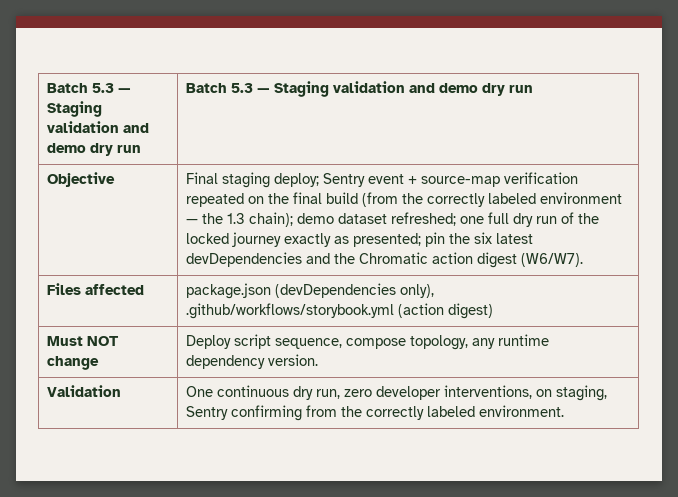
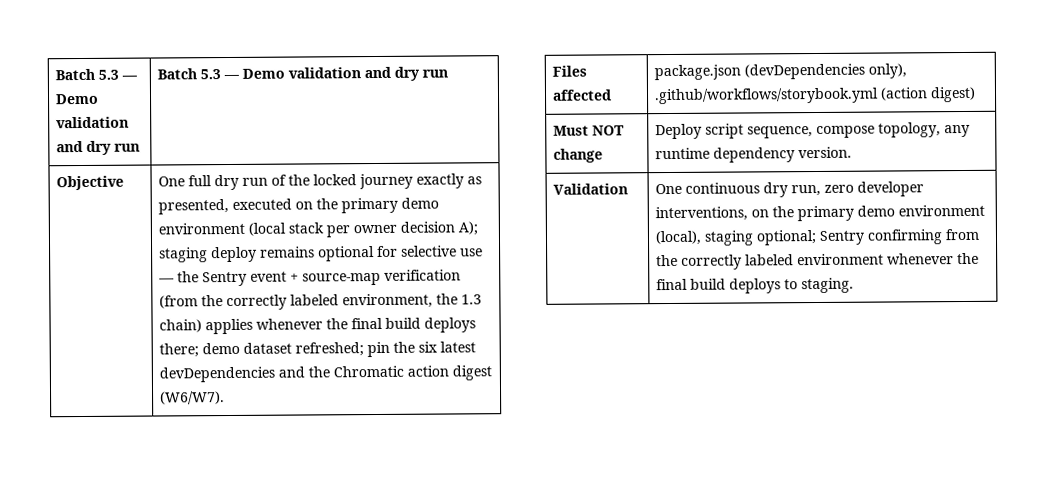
- Batch 5.3 — Staging validation and demo dry run | Batch 5.3 — Staging validation and demo dry run
+ Batch 5.3 — Demo validation and dry run | Batch 5.3 — Demo validation and dry run
- Final staging deploy; Sentry event + source-map verification repeated on the final build (from the correctly labeled environment — the 1.3 chain); demo dataset refreshed; one full dry run of the locked journey exactly as presented; pin the six latest devDependencies and the Chromatic action digest (W6/W7).
+ One full dry run of the locked journey exactly as presented, executed on the primary demo environment (local stack per owner decision A); staging deploy remains optional for selective use — the Sentry event + source-map verification (from the correctly labeled environment, the 1.3 chain) applies whenever the final build deploys there; demo dataset refreshed; pin the six latest devDependencies and the Chromatic action digest (W6/W7).
- Validation | One continuous dry run, zero developer interventions, on staging, Sentry confirming from the correctly labeled environment.
+ Validation | One continuous dry run, zero developer interventions, on the primary demo environment (local), staging optional; Sentry confirming from the correctly labeled environment whenever the final build deploys to staging.

